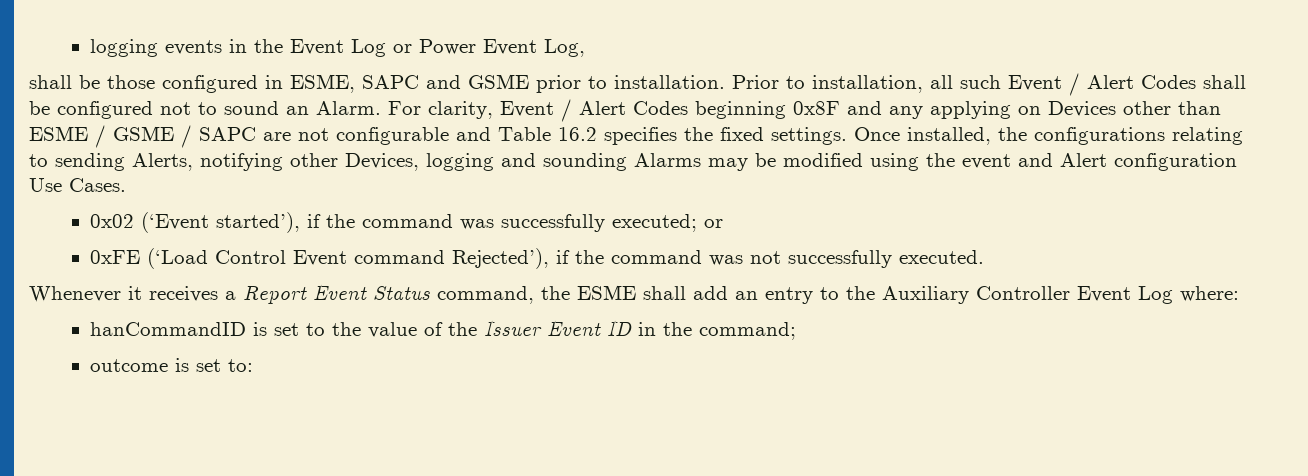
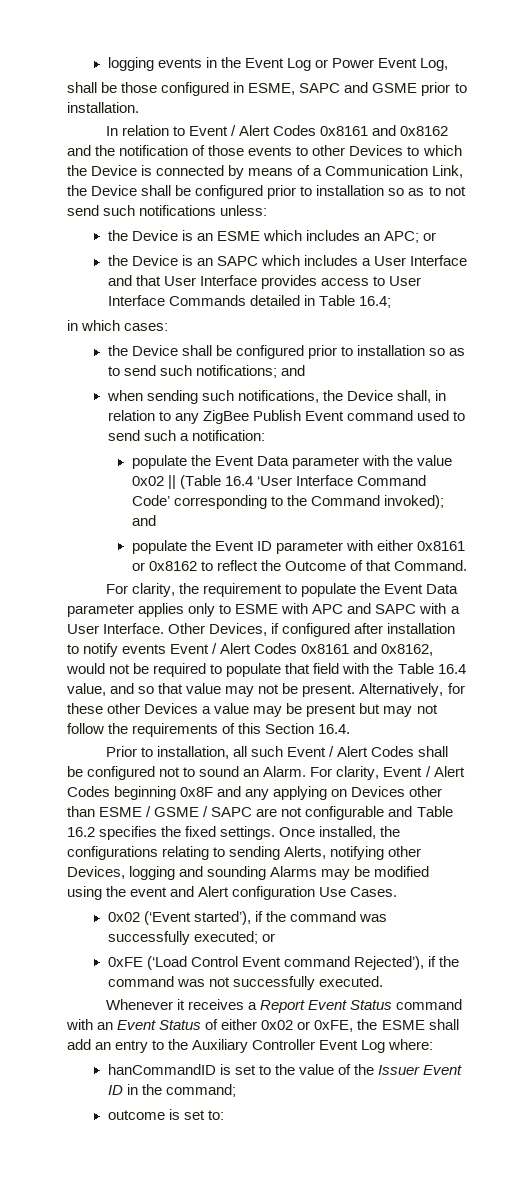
- shall be those configured in ESME, SAPC and GSME prior to installation. Prior to installation, all such Event / Alert Codes shall be configured not to sound an Alarm.
+ shall be those configured in ESME, SAPC and GSME prior to installation.
+ In relation to Event / Alert Codes 0x8161 and 0x8162 and the notification of those events to other Devices to which the Device is connected by means of a Communication Link, the Device shall be configured prior to installation so as to not send such notifications unless:
+ the Device is an ESME which includes an APC; or
+ the Device is an SAPC which includes a User Interface and that User Interface provides access to User Interface Commands detailed in Table 16.4;
+ in which cases:
+ the Device shall be configured prior to installation so as to send such notifications; and
+ when sending such notifications, the Device shall, in relation to any ZigBee Publish Event command used to send such a notification:
+ populate the Event Data parameter with the value 0x02 || (Table 16.4 ‘User Interface Command Code’ corresponding to the Command invoked); and
+ populate the Event ID parameter with either 0x8161 or 0x8162 to reflect the Outcome of that Command.
+ For clarity, the requirement to populate the Event Data parameter applies only to ESME with APC and SAPC with a User Interface. Other Devices, if configured after installation to notify events Event / Alert Codes 0x8161 and 0x8162, would not be required to populate that field with the Table 16.4 value, and so that value may not be present. Alternatively, for these other Devices a value may be present but may not follow the requirements of this Section 16.4.
+ Prior to installation, all such Event / Alert Codes shall be configured not to sound an Alarm.
- Whenever it receives a Report Event Status command, the ESME shall add an entry to the Auxiliary Controller Event Log where:
+ Whenever it receives a Report Event Status command with an Event Status of either 0x02 or 0xFE, the ESME shall add an entry to the Auxiliary Controller Event Log where:

